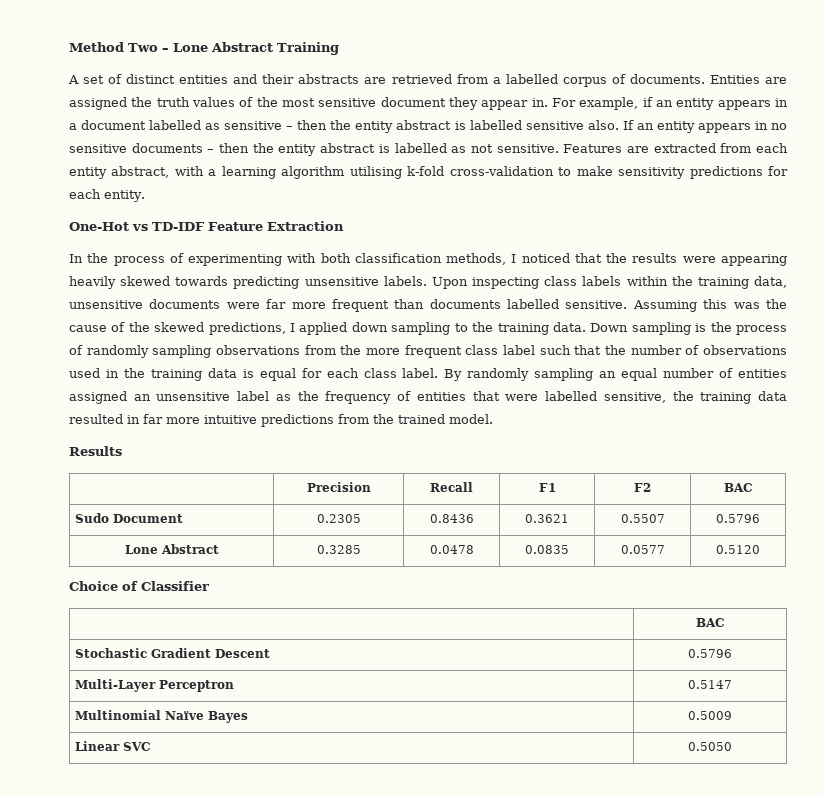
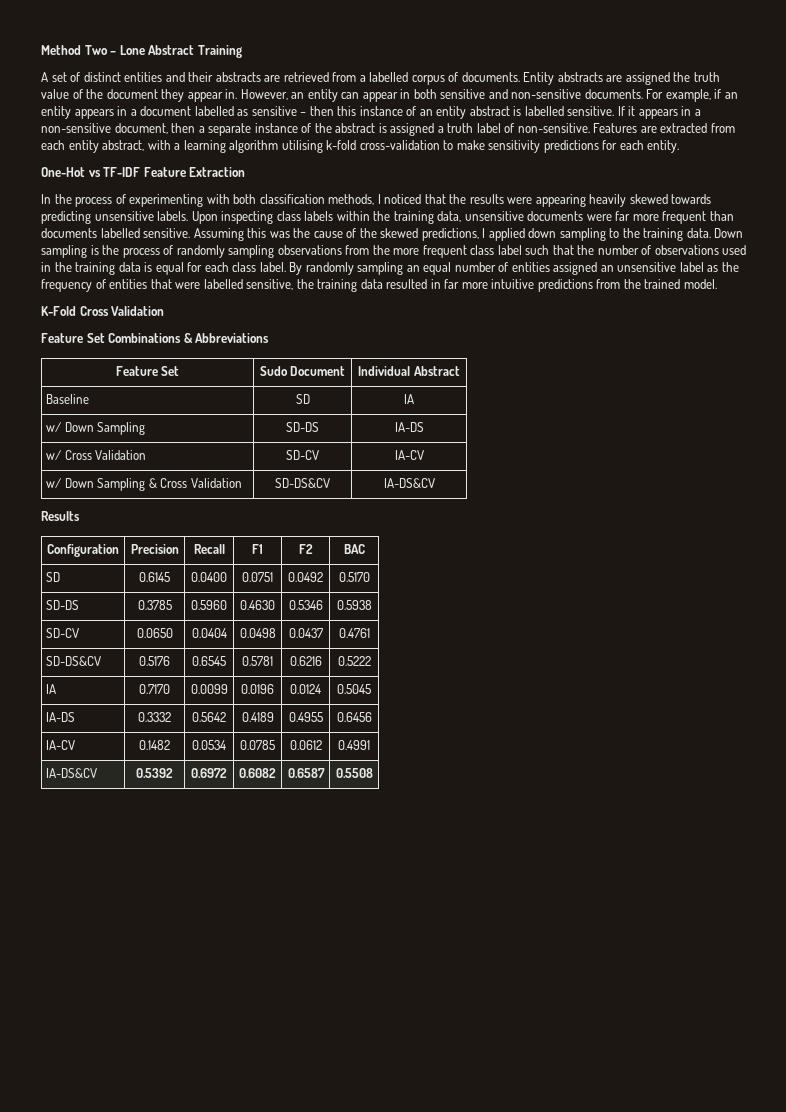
- Entities are assigned the truth values of the most sensitive document they appear in.
+ Entity abstracts are assigned the truth value of the document they appear in.
+ However, an entity can appear in both sensitive and non-sensitive documents.
- For example, if an entity appears in a document labelled as sensitive – then the entity abstract is labelled sensitive also. If an entity appears in no sensitive documents – then the entity abstract is labelled as not sensitive.
+ For example, if an entity appears in a document labelled as sensitive – then this instance of an entity abstract is labelled sensitive. If it appears in a non-sensitive document, then a separate instance of the abstract is assigned a truth label of non-sensitive.
- One-Hot vs TD-IDF Feature Extraction
+ One-Hot vs TF-IDF Feature Extraction
+ K-Fold Cross Validation
+ Feature Set Combinations & Abbreviations
+ Feature Set | Sudo Document | Individual Abstract
+ Baseline | SD | IA
+ w/ Down Sampling | SD-DS | IA-DS
+ w/ Cross Validation | SD-CV | IA-CV
+ w/ Down Sampling & Cross Validation | SD-DS&CV | IA-DS&CV
- | Precision | Recall | F1 | F2 | BAC
+ Configuration | Precision | Recall | F1 | F2 | BAC
- Sudo Document | 0.2305 | 0.8436 | 0.3621 | 0.5507 | 0.5796
- Lone Abstract | 0.3285 | 0.0478 | 0.0835 | 0.0577 | 0.5120
- Choice of Classifier
- | BAC
- Stochastic Gradient Descent | 0.5796
- Multi-Layer Perceptron | 0.5147
- Multinomial Naïve Bayes | 0.5009
- Linear SVC | 0.5050
+ SD | 0.6145 | 0.0400 | 0.0751 | 0.0492 | 0.5170
+ SD-DS | 0.3785 | 0.5960 | 0.4630 | 0.5346 | 0.5938
+ SD-CV | 0.0650 | 0.0404 | 0.0498 | 0.0437 | 0.4761
+ SD-DS&CV | 0.5176 | 0.6545 | 0.5781 | 0.6216 | 0.5222
+ IA | 0.7170 | 0.0099 | 0.0196 | 0.0124 | 0.5045
+ IA-DS | 0.3332 | 0.5642 | 0.4189 | 0.4955 | 0.6456
+ IA-CV | 0.1482 | 0.0534 | 0.0785 | 0.0612 | 0.4991
+ IA-DS&CV | 0.5392 | 0.6972 | 0.6082 | 0.6587 | 0.5508

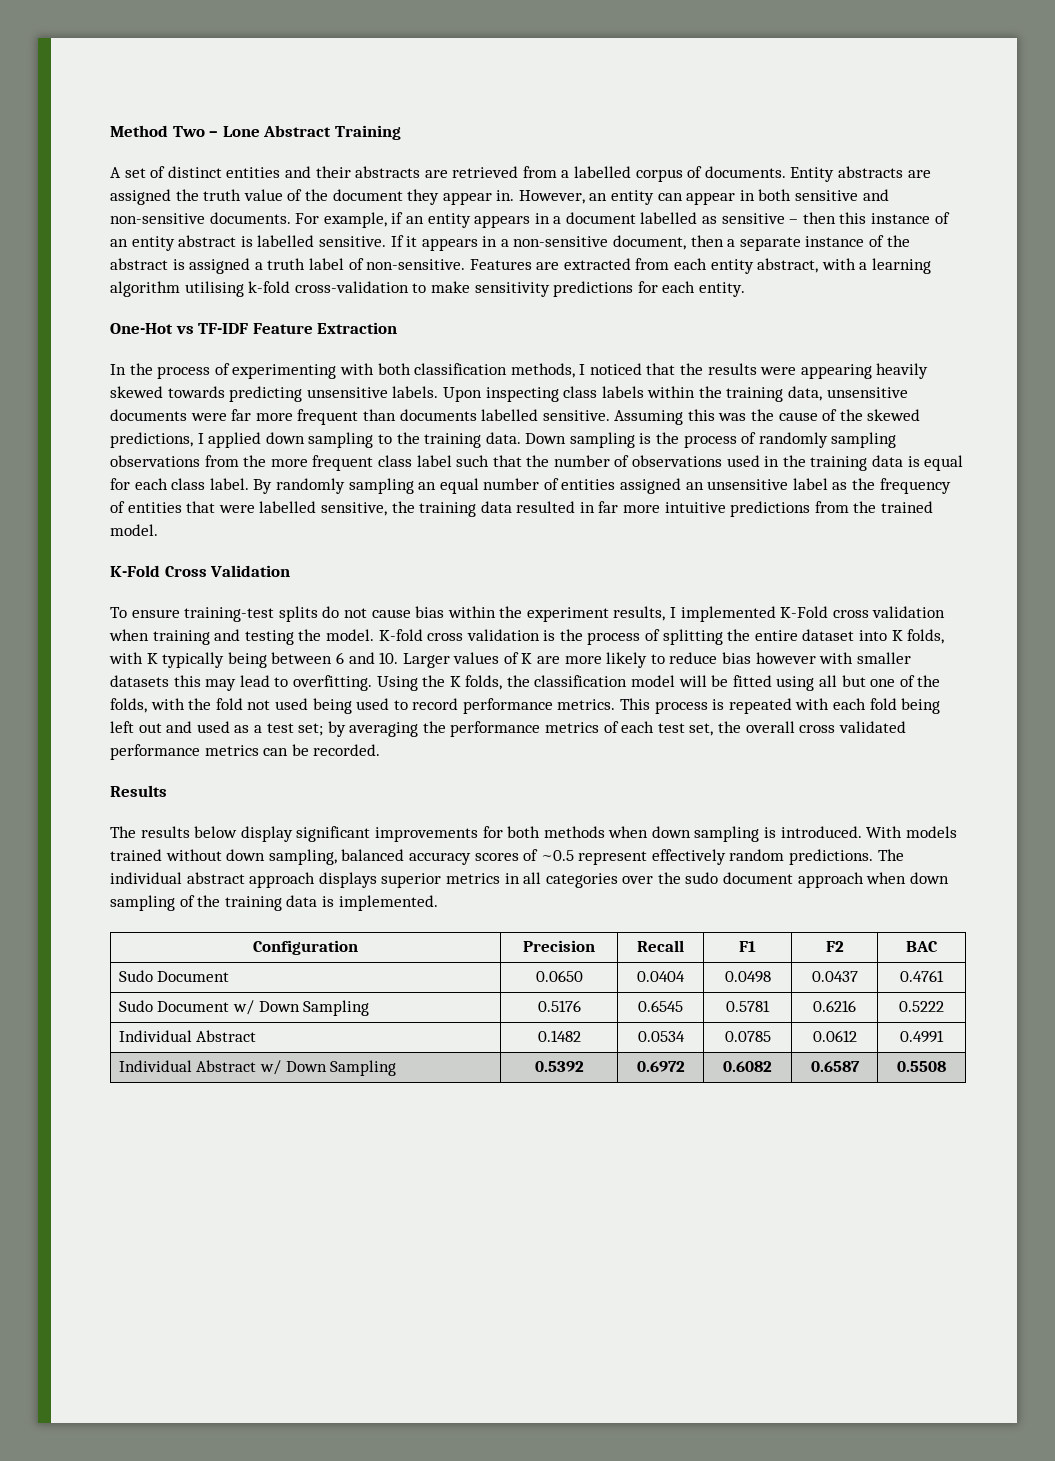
- Feature Set Combinations & Abbreviations
- Feature Set | Sudo Document | Individual Abstract
- Baseline | SD | IA
- w/ Down Sampling | SD-DS | IA-DS
- w/ Cross Validation | SD-CV | IA-CV
- w/ Down Sampling & Cross Validation | SD-DS&CV | IA-DS&CV
+ To ensure training-test splits do not cause bias within the experiment results, I implemented K-Fold cross validation when training and testing the model. K-fold cross validation is the process of splitting the entire dataset into K folds, with K typically being between 6 and 10. Larger values of K are more likely to reduce bias however with smaller datasets this may lead to overfitting. Using the K folds, the classification model will be fitted using all but one of the folds, with the fold not used being used to record performance metrics. This process is repeated with each fold being left out and used as a test set; by averaging the performance metrics of each test set, the overall cross validated performance metrics can be recorded.
  Results
+ The results below display significant improvements for both methods when down sampling is introduced. With models trained without down sampling, balanced accuracy scores of ~0.5 represent effectively random predictions. The individual abstract approach displays superior metrics in all categories over the sudo document approach when down sampling of the training data is implemented.
- SD | 0.6145 | 0.0400 | 0.0751 | 0.0492 | 0.5170
- SD-DS | 0.3785 | 0.5960 | 0.4630 | 0.5346 | 0.5938
- SD-CV | 0.0650 | 0.0404 | 0.0498 | 0.0437 | 0.4761
+ Sudo Document | 0.0650 | 0.0404 | 0.0498 | 0.0437 | 0.4761
- SD-DS&CV | 0.5176 | 0.6545 | 0.5781 | 0.6216 | 0.5222
+ Sudo Document w/ Down Sampling | 0.5176 | 0.6545 | 0.5781 | 0.6216 | 0.5222
- IA | 0.7170 | 0.0099 | 0.0196 | 0.0124 | 0.5045
- IA-DS | 0.3332 | 0.5642 | 0.4189 | 0.4955 | 0.6456
- IA-CV | 0.1482 | 0.0534 | 0.0785 | 0.0612 | 0.4991
+ Individual Abstract | 0.1482 | 0.0534 | 0.0785 | 0.0612 | 0.4991
- IA-DS&CV | 0.5392 | 0.6972 | 0.6082 | 0.6587 | 0.5508
+ Individual Abstract w/ Down Sampling | 0.5392 | 0.6972 | 0.6082 | 0.6587 | 0.5508

